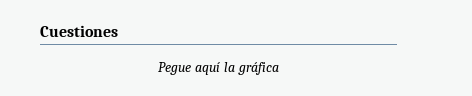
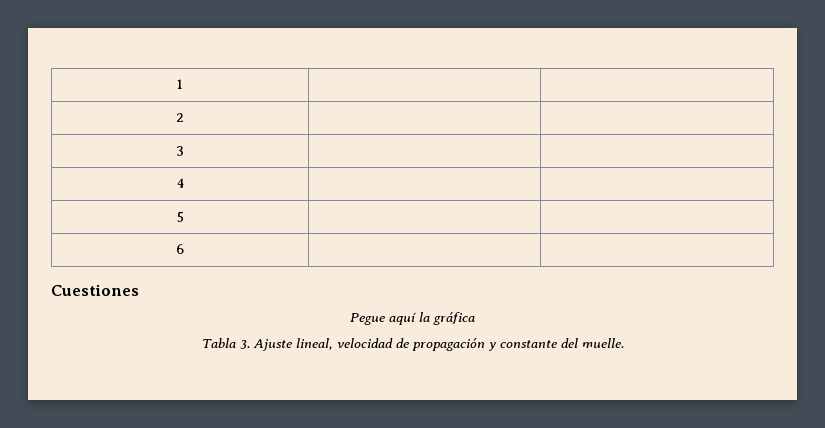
+ 1 | |
+ 2 | |
+ 3 | |
+ 4 | |
+ 5 | |
+ 6 | |
+ Tabla 3. Ajuste lineal, velocidad de propagación y constante del muelle.

